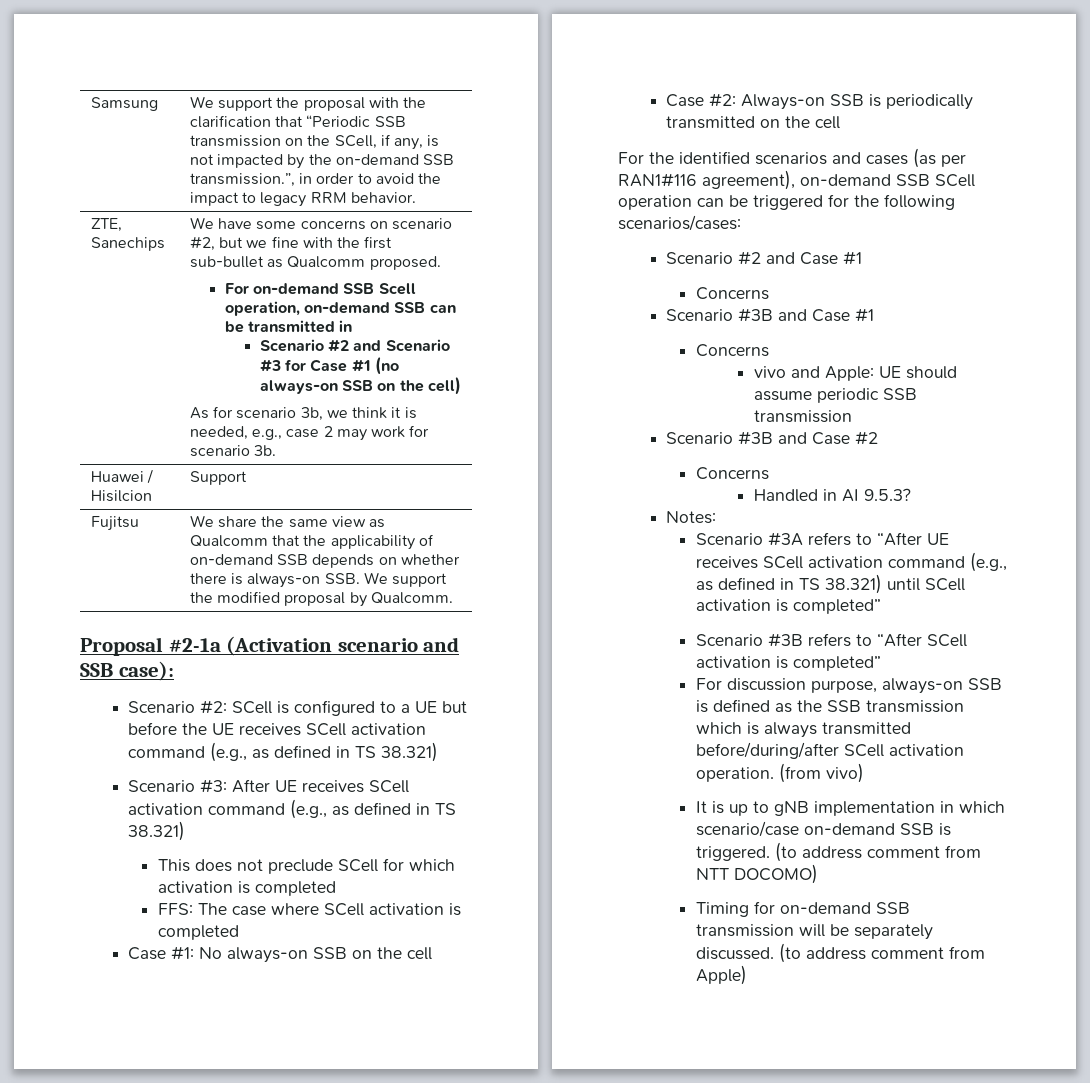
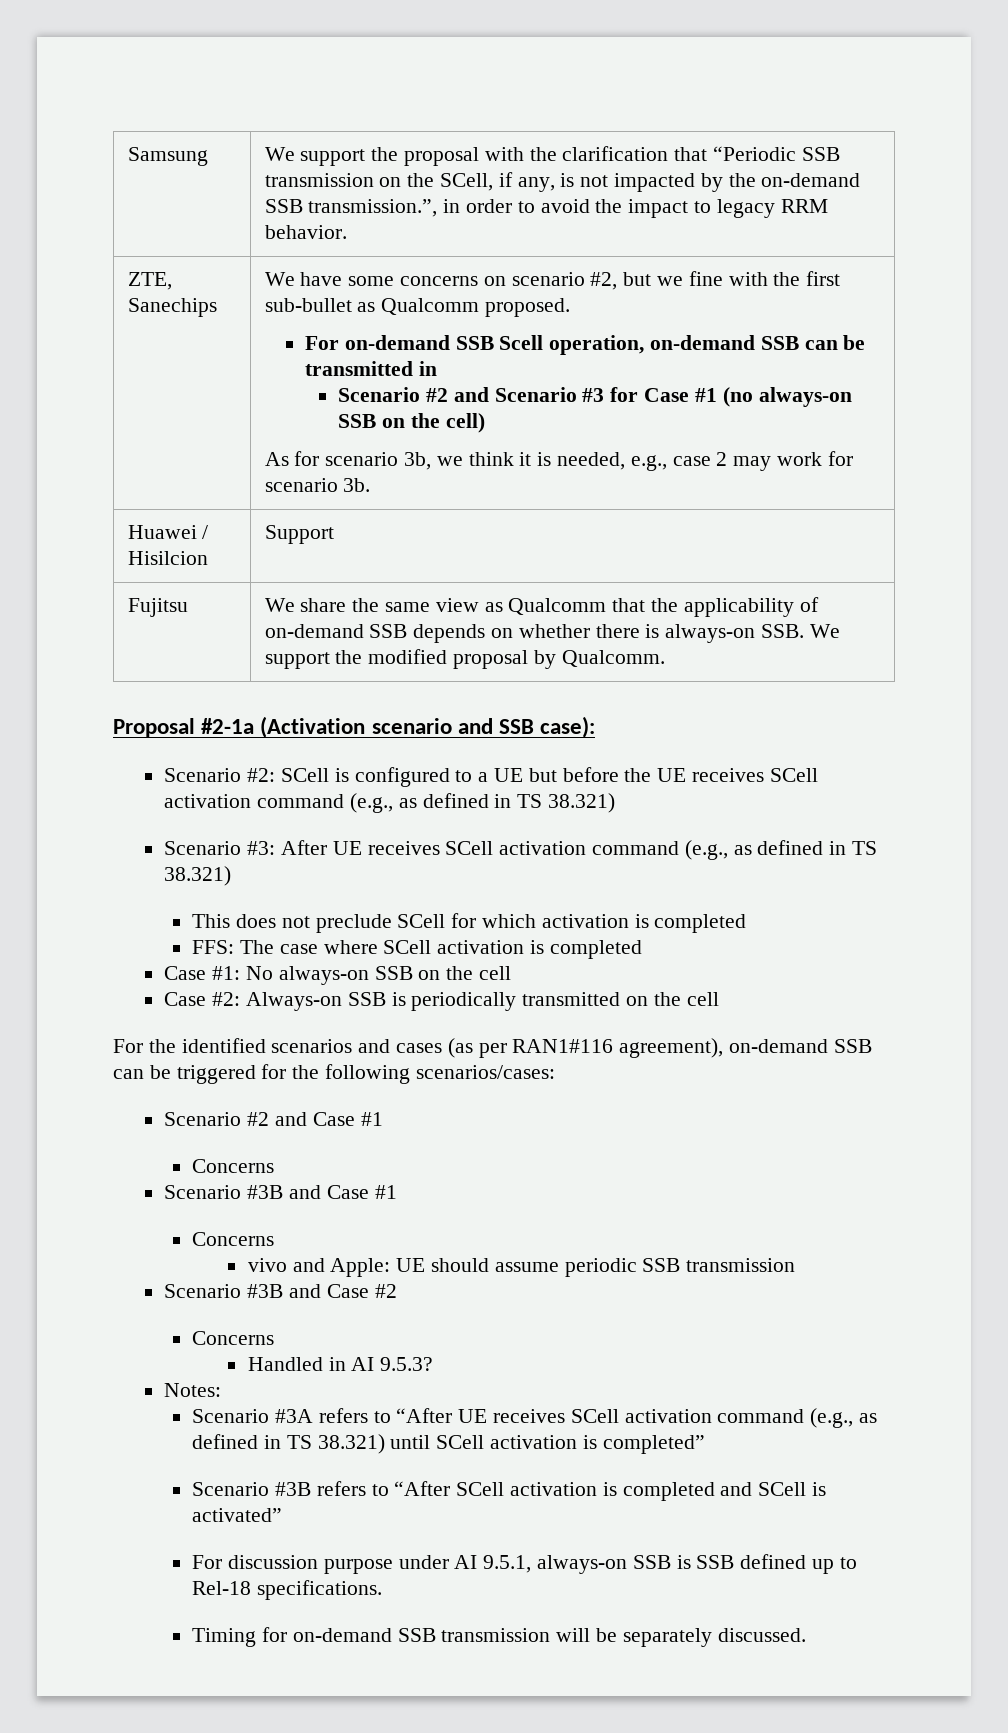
- For the identified scenarios and cases (as per RAN1#116 agreement), on-demand SSB SCell operation can be triggered for the following scenarios/cases:
+ For the identified scenarios and cases (as per RAN1#116 agreement), on-demand SSB can be triggered for the following scenarios/cases:
- Scenario #3B refers to “After SCell activation is completed”
- For discussion purpose, always-on SSB is defined as the SSB transmission which is always transmitted before/during/after SCell activation operation. (from vivo)
- It is up to gNB implementation in which scenario/case on-demand SSB is triggered. (to address comment from NTT DOCOMO)
+ Scenario #3B refers to “After SCell activation is completed and SCell is activated”
+ For discussion purpose under AI 9.5.1, always-on SSB is SSB defined up to Rel-18 specifications.
- (to address comment from Apple)

